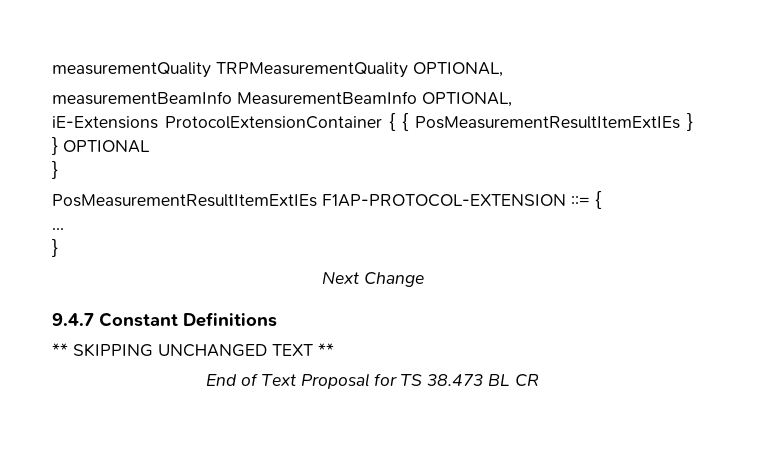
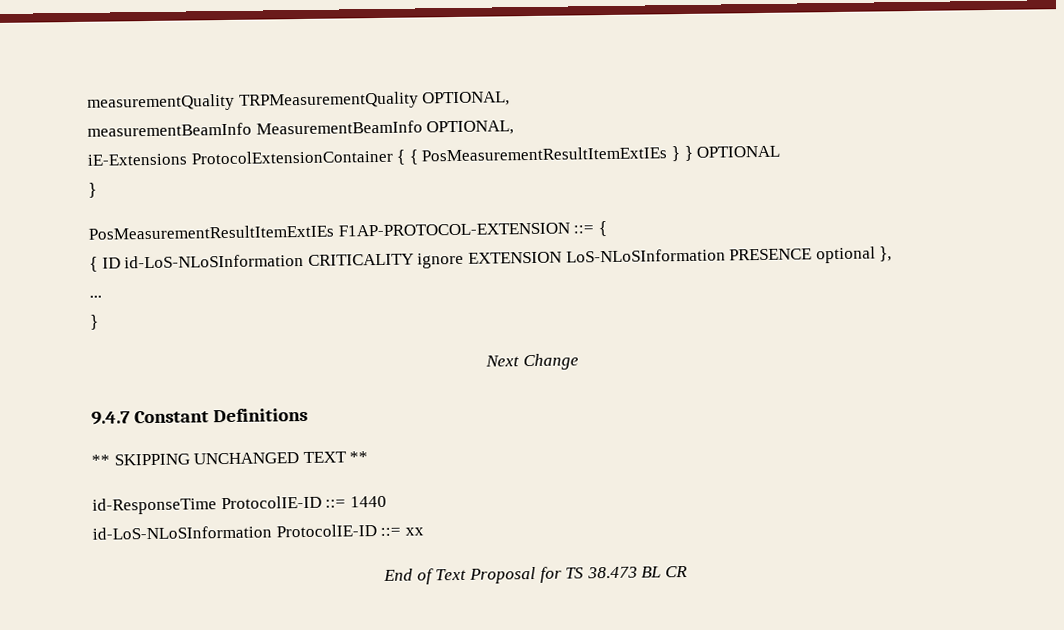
+ { ID id-LoS-NLoSInformation CRITICALITY ignore EXTENSION LoS-NLoSInformation PRESENCE optional },
+ id-ResponseTime ProtocolIE-ID ::= 1440
+ id-LoS-NLoSInformation ProtocolIE-ID ::= xx

